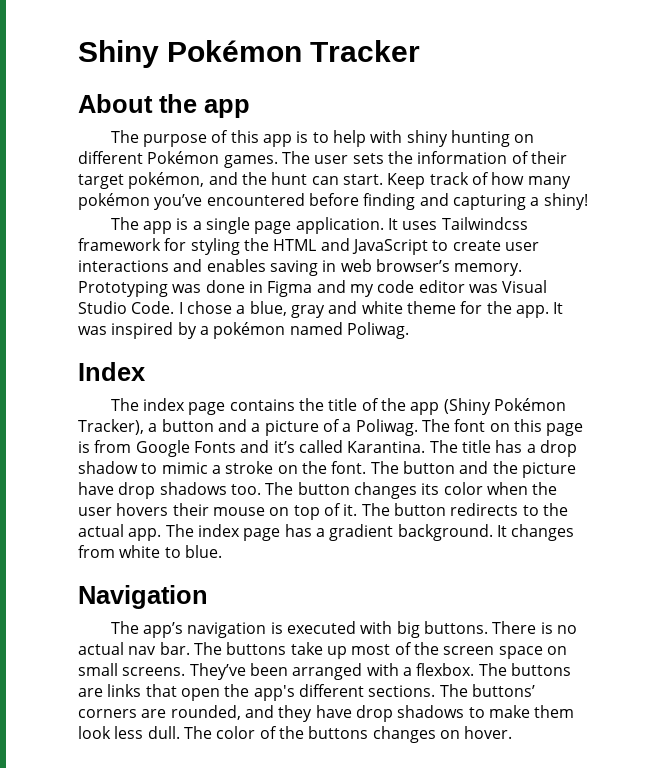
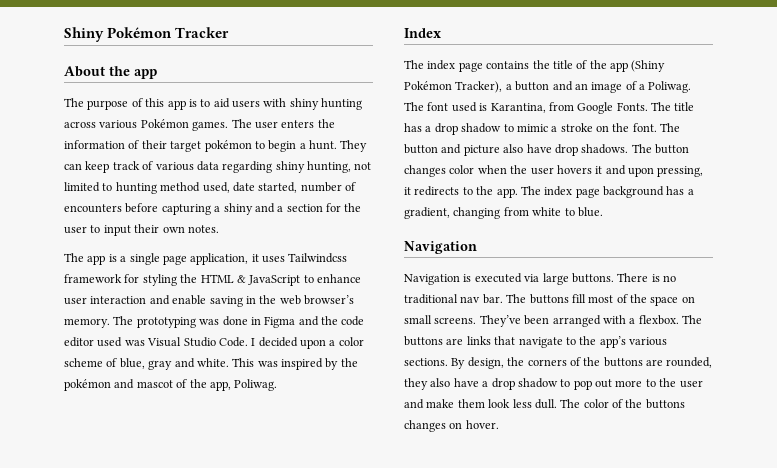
- The purpose of this app is to help with shiny hunting on different Pokémon games.
+ The purpose of this app is to aid users with shiny hunting across various Pokémon games.
- The user sets the information of their target pokémon, and the hunt can start. Keep track of how many pokémon you’ve encountered before finding and capturing a shiny!
+ The user enters the information of their target pokémon to begin a hunt. They can keep track of various data regarding shiny hunting, not limited to hunting method used, date started, number of encounters before capturing a shiny and a section for the user to input their own notes.
- The app is a single page application. It uses Tailwindcss framework for styling the HTML and JavaScript to create user interactions and enables saving in web browser’s memory.
+ The app is a single page application, it uses Tailwindcss framework for styling the HTML & JavaScript to enhance user interaction and enable saving in the web browser’s memory.
- Prototyping was done in Figma and my code editor was Visual Studio Code.
+ The prototyping was done in Figma and the code editor used was Visual Studio Code.
- I chose a blue, gray and white theme for the app. It was inspired by a pokémon named Poliwag.
+ I decided upon a color scheme of blue, gray and white. This was inspired by the pokémon and mascot of the app, Poliwag.
- The index page contains the title of the app (Shiny Pokémon Tracker), a button and a picture of a Poliwag.
+ The index page contains the title of the app (Shiny Pokémon Tracker), a button and an image of a Poliwag.
- The font on this page is from Google Fonts and it’s called Karantina.
+ The font used is Karantina, from Google Fonts.
- The button and the picture have drop shadows too.
+ The button and picture also have drop shadows.
- The button changes its color when the user hovers their mouse on top of it. The button redirects to the actual app.
+ The button changes color when the user hovers it and upon pressing, it redirects to the app.
- The index page has a gradient background. It changes from white to blue.
+ The index page background has a gradient, changing from white to blue.
- The app’s navigation is executed with big buttons.
+ Navigation is executed via large buttons.
- There is no actual nav bar.
+ There is no traditional nav bar.
- The buttons take up most of the screen space on small screens.
+ The buttons fill most of the space on small screens.
- The buttons are links that open the app's different sections. The buttons’ corners are rounded, and they have drop shadows to make them look less dull.
+ The buttons are links that navigate to the app’s various sections. By design, the corners of the buttons are rounded, they also have a drop shadow to pop out more to the user and make them look less dull.

